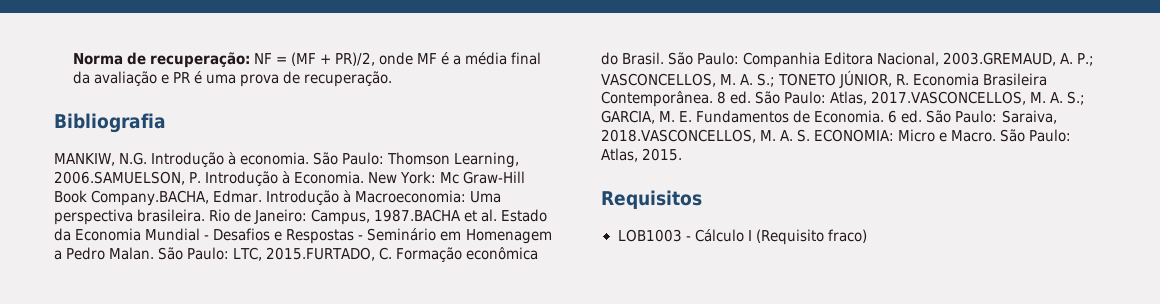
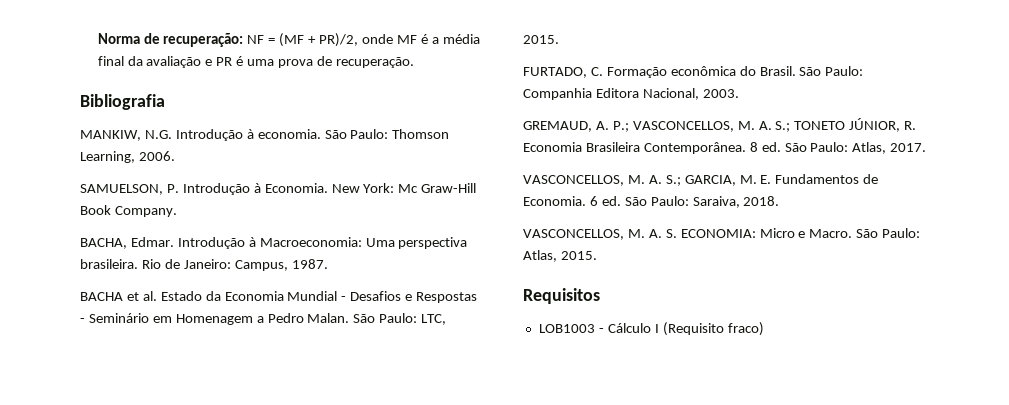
- São Paulo: Thomson Learning, 2006.SAMUELSON, P. Introdução à Economia.
+ São Paulo: Thomson Learning, 2006.
+ SAMUELSON, P. Introdução à Economia.
- New York: Mc Graw-Hill Book Company.BACHA, Edmar.
+ New York: Mc Graw-Hill Book Company.
+ BACHA, Edmar.
- Rio de Janeiro: Campus, 1987.BACHA et al. Estado da Economia Mundial - Desafios e Respostas - Seminário em Homenagem a Pedro Malan.
+ Rio de Janeiro: Campus, 1987.
+ BACHA et al. Estado da Economia Mundial - Desafios e Respostas - Seminário em Homenagem a Pedro Malan.
- São Paulo: LTC, 2015.FURTADO, C. Formação econômica do Brasil.
+ São Paulo: LTC, 2015.
+ FURTADO, C. Formação econômica do Brasil.
- São Paulo: Companhia Editora Nacional, 2003.GREMAUD, A. P.; VASCONCELLOS, M. A. S.; TONETO JÚNIOR, R. Economia Brasileira Contemporânea.
+ São Paulo: Companhia Editora Nacional, 2003.
+ GREMAUD, A. P.; VASCONCELLOS, M. A. S.; TONETO JÚNIOR, R. Economia Brasileira Contemporânea.
- 8 ed. São Paulo: Atlas, 2017.VASCONCELLOS, M. A. S.; GARCIA, M. E. Fundamentos de Economia.
+ 8 ed. São Paulo: Atlas, 2017.
+ VASCONCELLOS, M. A. S.; GARCIA, M. E. Fundamentos de Economia.
- 6 ed. São Paulo: Saraiva, 2018.VASCONCELLOS, M. A. S. ECONOMIA: Micro e Macro.
+ 6 ed. São Paulo: Saraiva, 2018.
+ VASCONCELLOS, M. A. S. ECONOMIA: Micro e Macro.

